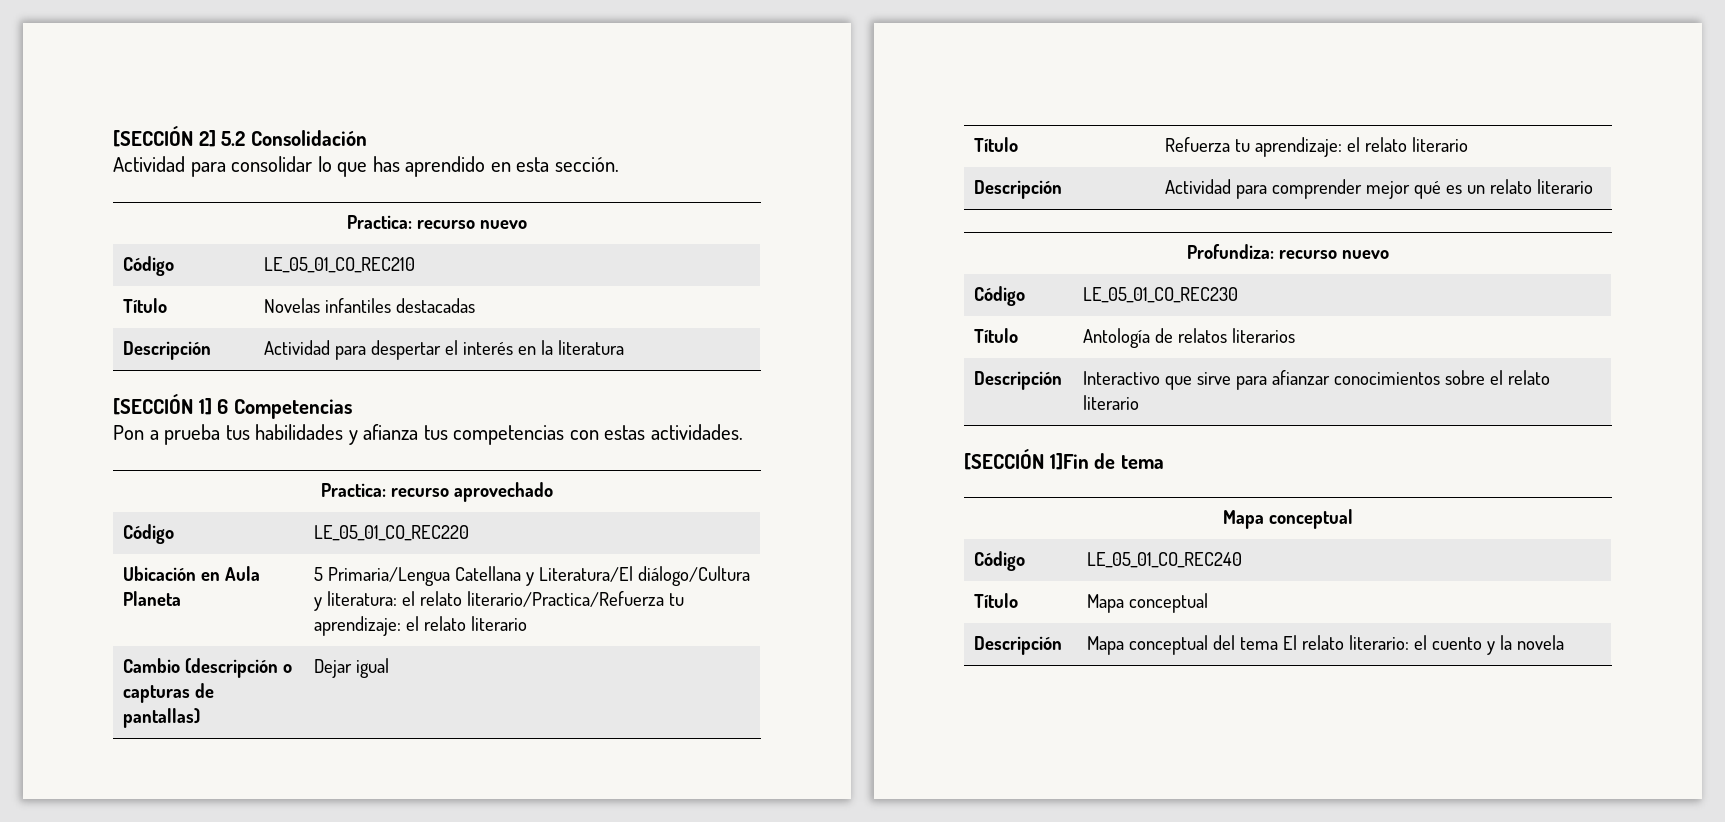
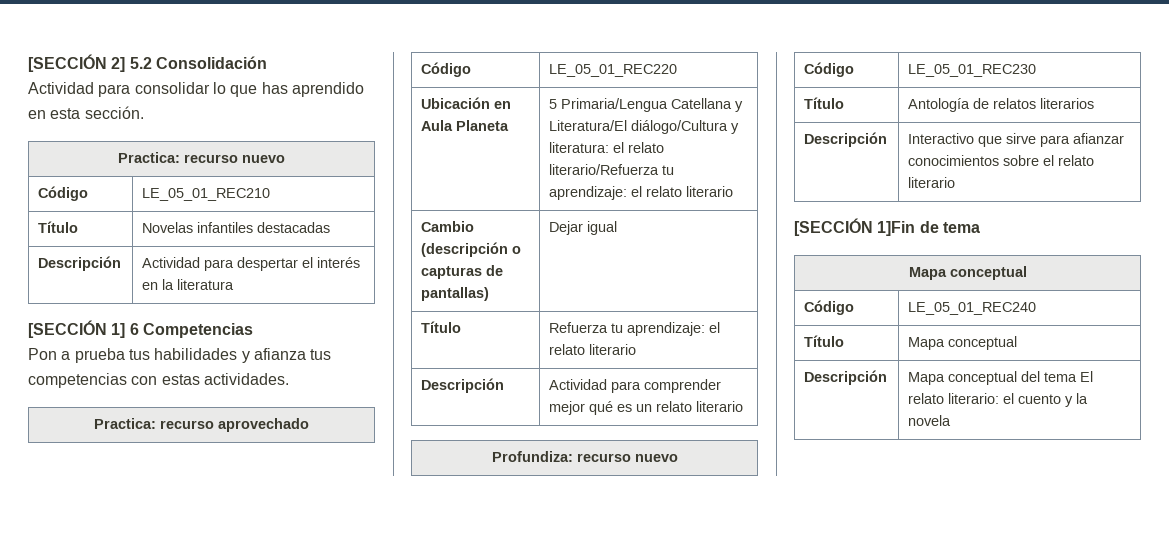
- Código | LE_05_01_CO_REC210
+ Código | LE_05_01_REC210
- Código | LE_05_01_CO_REC220
+ Código | LE_05_01_REC220
- Ubicación en Aula Planeta | 5 Primaria/Lengua Catellana y Literatura/El diálogo/Cultura y literatura: el relato literario/Practica/Refuerza tu aprendizaje: el relato literario
+ Ubicación en Aula Planeta | 5 Primaria/Lengua Catellana y Literatura/El diálogo/Cultura y literatura: el relato literario/Refuerza tu aprendizaje: el relato literario
- Código | LE_05_01_CO_REC230
+ Código | LE_05_01_REC230
- Código | LE_05_01_CO_REC240
+ Código | LE_05_01_REC240

